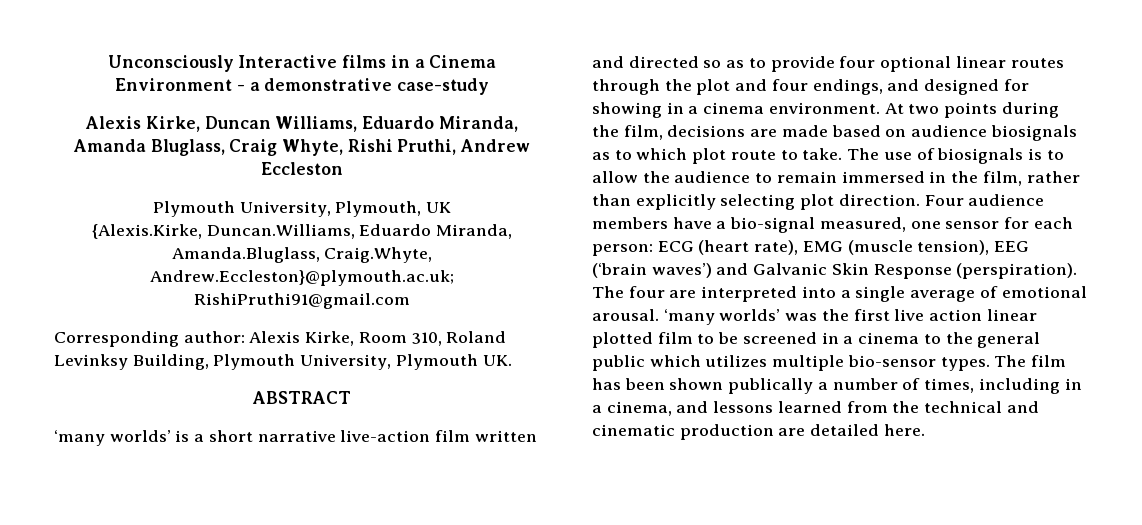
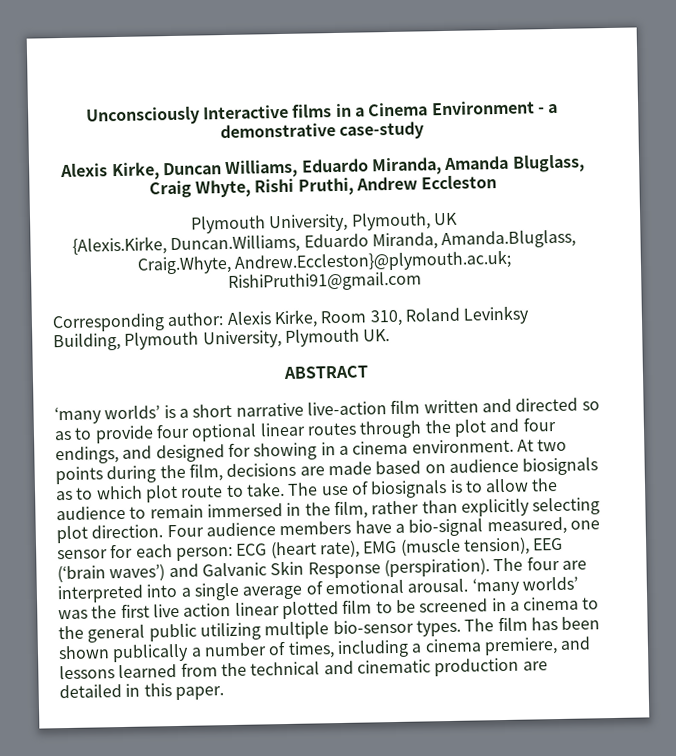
- ‘many worlds’ was the first live action linear plotted film to be screened in a cinema to the general public which utilizes multiple bio-sensor types.
+ ‘many worlds’ was the first live action linear plotted film to be screened in a cinema to the general public utilizing multiple bio-sensor types.
- The film has been shown publically a number of times, including in a cinema, and lessons learned from the technical and cinematic production are detailed here.
+ The film has been shown publically a number of times, including a cinema premiere, and lessons learned from the technical and cinematic production are detailed in this paper.

